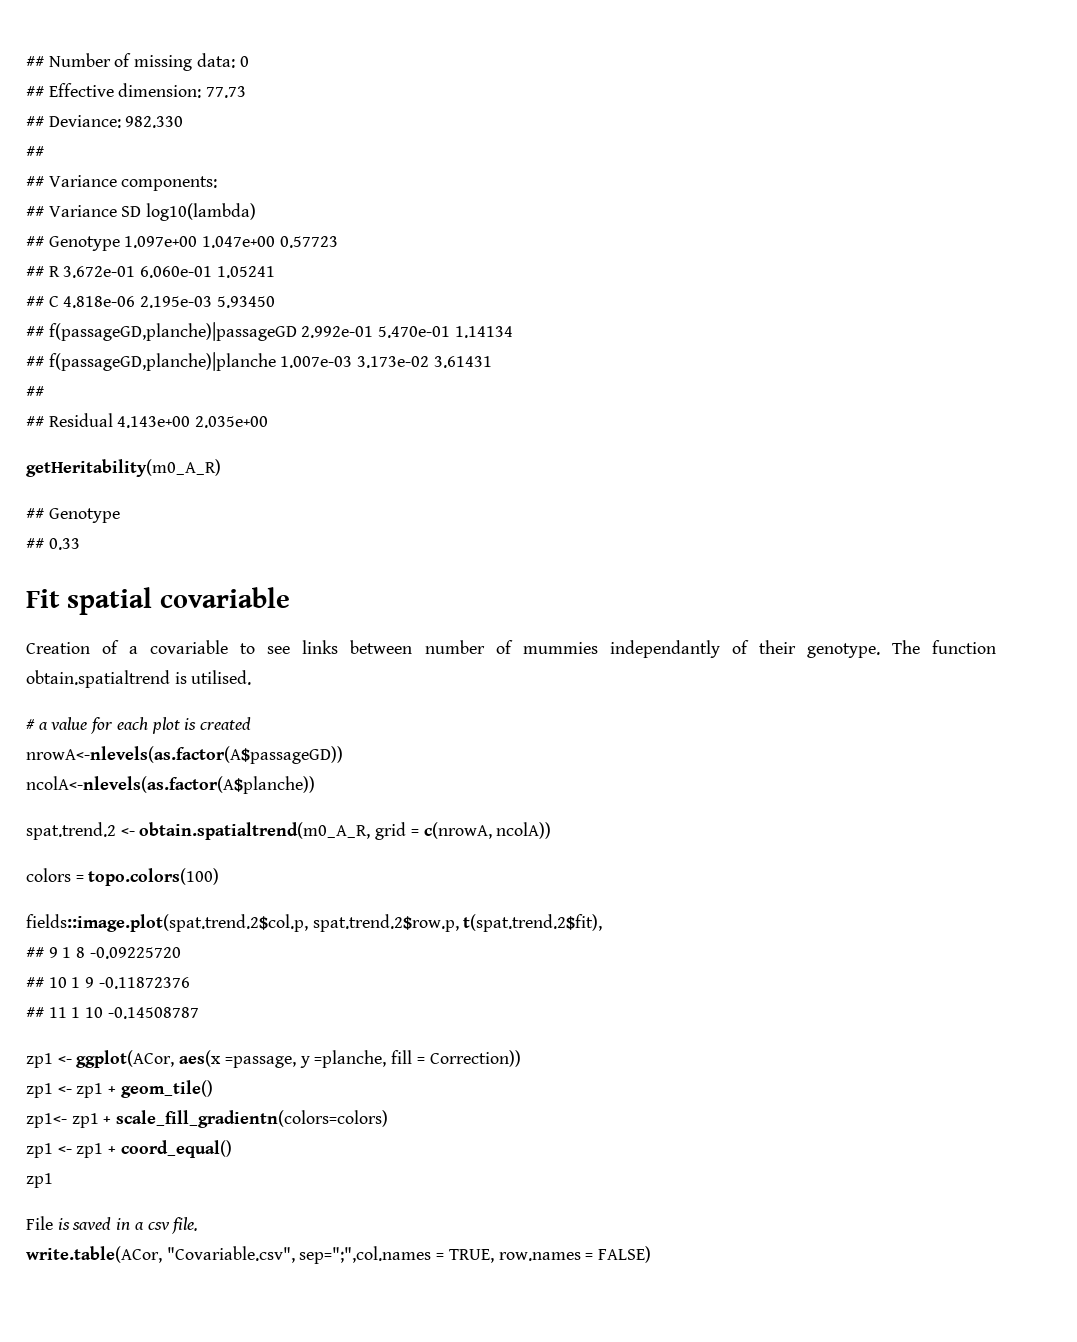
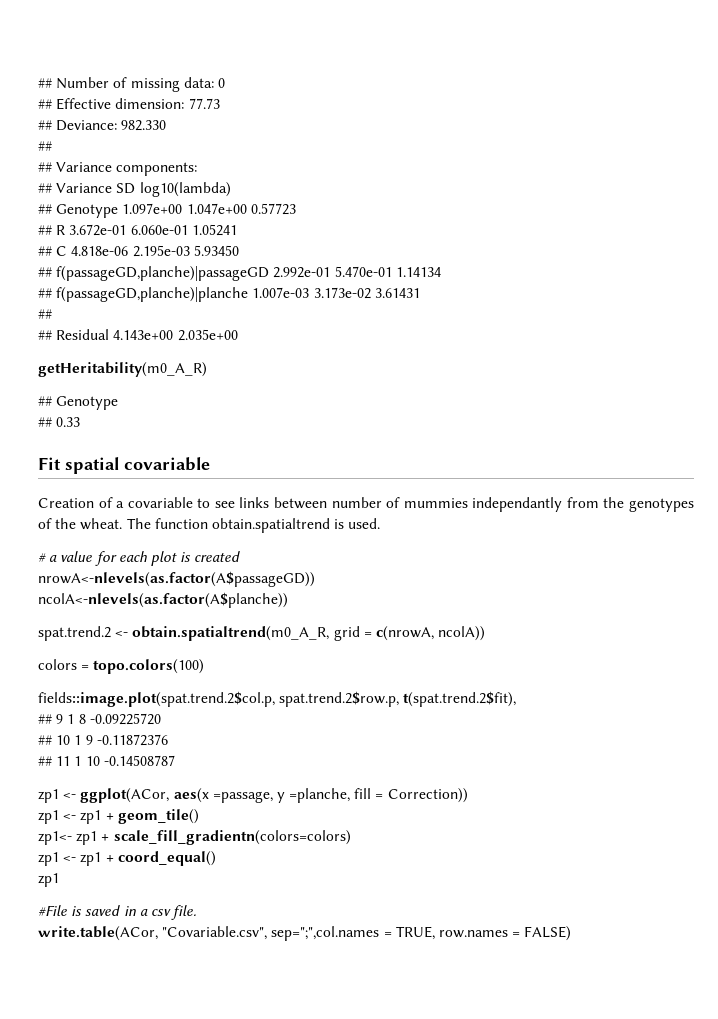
- Creation of a covariable to see links between number of mummies independantly of their genotype.
+ Creation of a covariable to see links between number of mummies independantly from the genotypes of the wheat.
- The function obtain.spatialtrend is utilised.
+ The function obtain.spatialtrend is used.
- File is saved in a csv file.
+ #File is saved in a csv file.

